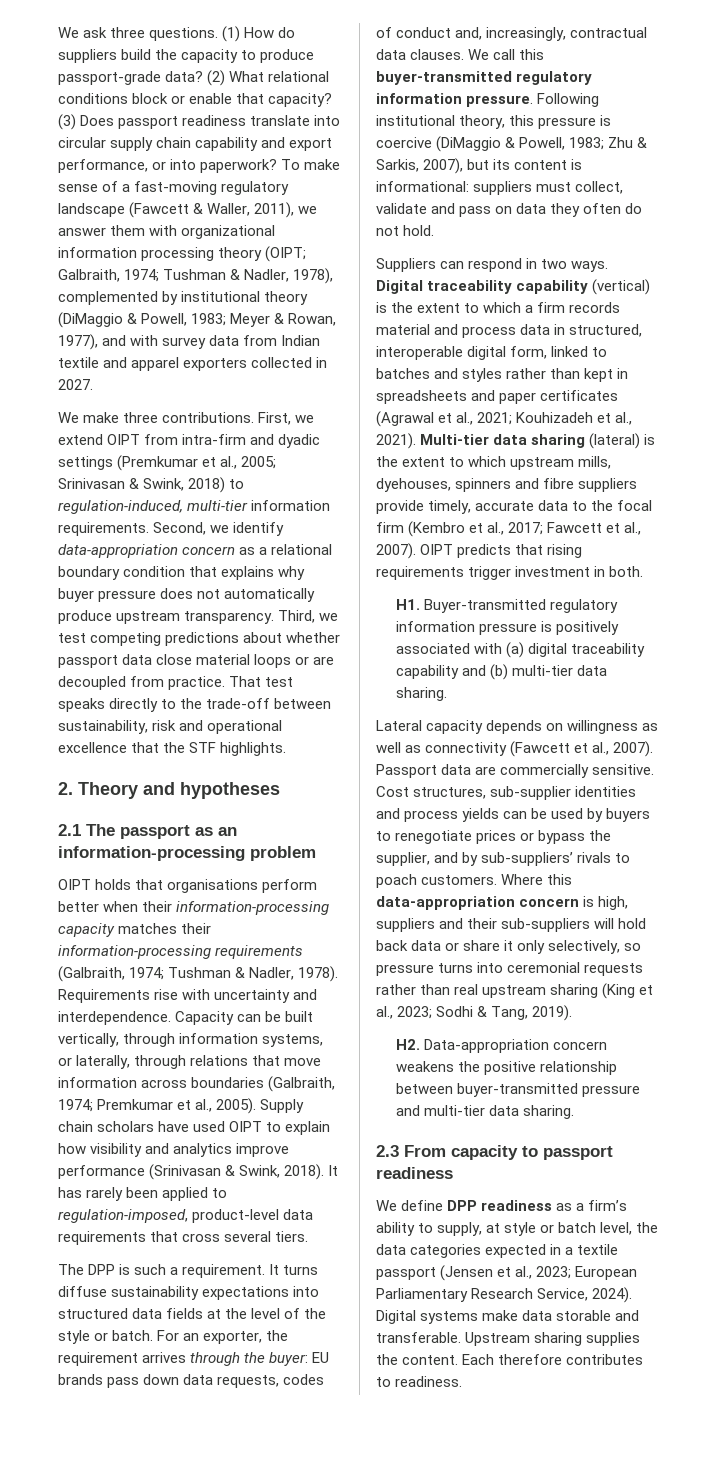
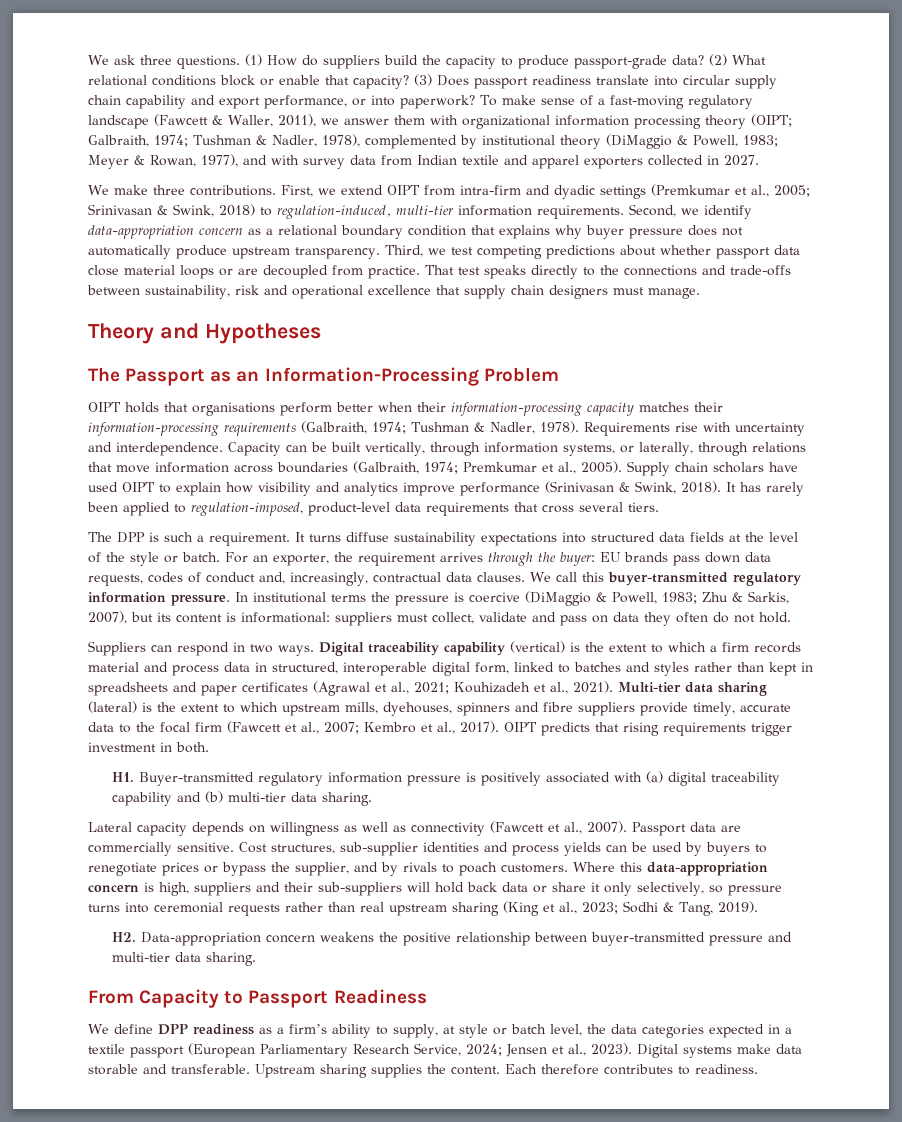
- That test speaks directly to the trade-off between sustainability, risk and operational excellence that the STF highlights.
- 2. Theory and hypotheses
- 2.1 The passport as an information-processing problem
+ That test speaks directly to the connections and trade-offs between sustainability, risk and operational excellence that supply chain designers must manage.
+ Theory and Hypotheses
+ The Passport as an Information-Processing Problem
- Following institutional theory, this pressure is coercive (DiMaggio & Powell, 1983; Zhu & Sarkis, 2007), but its content is informational: suppliers must collect, validate and pass on data they often do not hold.
+ In institutional terms the pressure is coercive (DiMaggio & Powell, 1983; Zhu & Sarkis, 2007), but its content is informational: suppliers must collect, validate and pass on data they often do not hold.
- Multi-tier data sharing (lateral) is the extent to which upstream mills, dyehouses, spinners and fibre suppliers provide timely, accurate data to the focal firm (Kembro et al., 2017; Fawcett et al., 2007).
+ Multi-tier data sharing (lateral) is the extent to which upstream mills, dyehouses, spinners and fibre suppliers provide timely, accurate data to the focal firm (Fawcett et al., 2007; Kembro et al., 2017).
- Cost structures, sub-supplier identities and process yields can be used by buyers to renegotiate prices or bypass the supplier, and by sub-suppliers’ rivals to poach customers.
+ Cost structures, sub-supplier identities and process yields can be used by buyers to renegotiate prices or bypass the supplier, and by rivals to poach customers.
- 2.3 From capacity to passport readiness
+ From Capacity to Passport Readiness
- We define DPP readiness as a firm’s ability to supply, at style or batch level, the data categories expected in a textile passport (Jensen et al., 2023; European Parliamentary Research Service, 2024).
+ We define DPP readiness as a firm’s ability to supply, at style or batch level, the data categories expected in a textile passport (European Parliamentary Research Service, 2024; Jensen et al., 2023).

